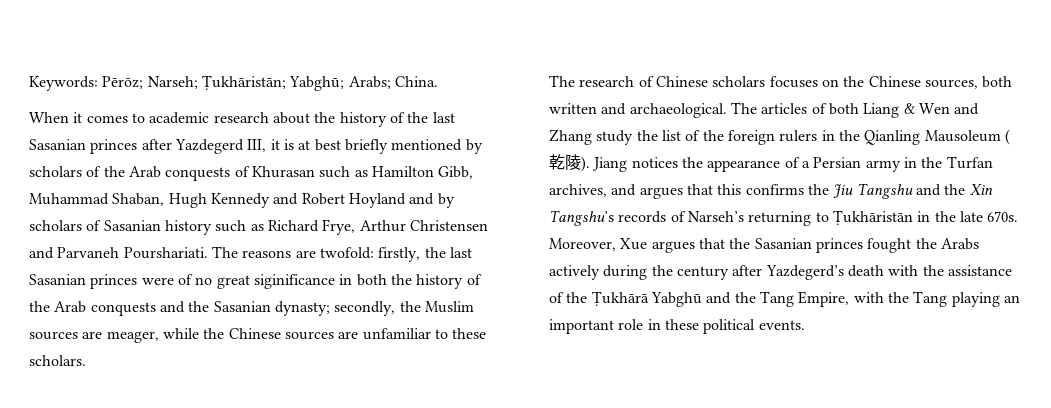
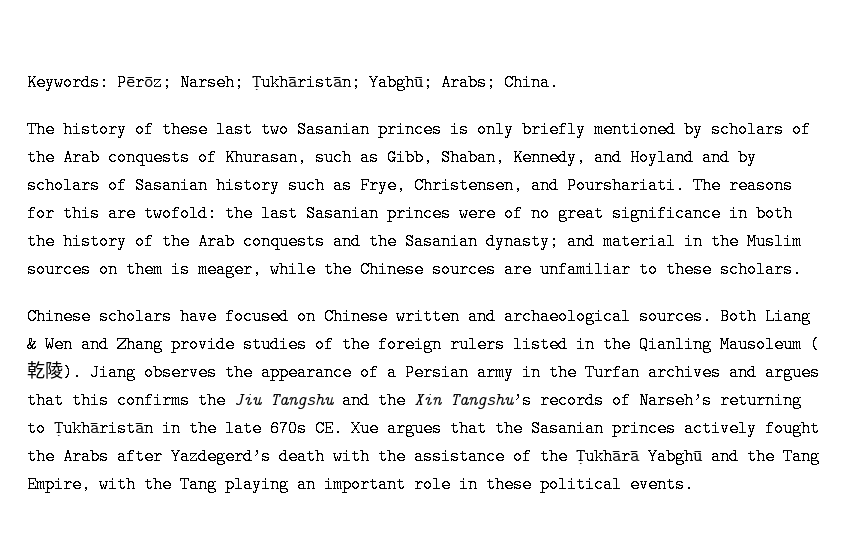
- When it comes to academic research about the history of the last Sasanian princes after Yazdegerd III, it is at best briefly mentioned by scholars of the Arab conquests of Khurasan such as Hamilton Gibb, Muhammad Shaban, Hugh Kennedy and Robert Hoyland and by scholars of Sasanian history such as Richard Frye, Arthur Christensen and Parvaneh Pourshariati.
+ The history of these last two Sasanian princes is only briefly mentioned by scholars of the Arab conquests of Khurasan, such as Gibb, Shaban, Kennedy, and Hoyland and by scholars of Sasanian history such as Frye, Christensen, and Pourshariati.
- The reasons are twofold: firstly, the last Sasanian princes were of no great siginificance in both the history of the Arab conquests and the Sasanian dynasty; secondly, the Muslim sources are meager, while the Chinese sources are unfamiliar to these scholars.
+ The reasons for this are twofold: the last Sasanian princes were of no great significance in both the history of the Arab conquests and the Sasanian dynasty; and material in the Muslim sources on them is meager, while the Chinese sources are unfamiliar to these scholars.
- The research of Chinese scholars focuses on the Chinese sources, both written and archaeological. The articles of both Liang & Wen and Zhang study the list of the foreign rulers in the Qianling Mausoleum (乾陵).
+ Chinese scholars have focused on Chinese written and archaeological sources. Both Liang & Wen and Zhang provide studies of the foreign rulers listed in the Qianling Mausoleum (乾陵).
- Jiang notices the appearance of a Persian army in the Turfan archives, and argues that this confirms the Jiu Tangshu and the Xin Tangshu’s records of Narseh’s returning to Ṭukhāristān in the late 670s. Moreover, Xue argues that the Sasanian princes fought the Arabs actively during the century after Yazdegerd’s death with the assistance of the Ṭukhārā Yabghū and the Tang Empire, with the Tang playing an important role in these political events.
+ Jiang observes the appearance of a Persian army in the Turfan archives and argues that this confirms the Jiu Tangshu and the Xin Tangshu’s records of Narseh’s returning to Ṭukhāristān in the late 670s CE. Xue argues that the Sasanian princes actively fought the Arabs after Yazdegerd’s death with the assistance of the Ṭukhārā Yabghū and the Tang Empire, with the Tang playing an important role in these political events.

